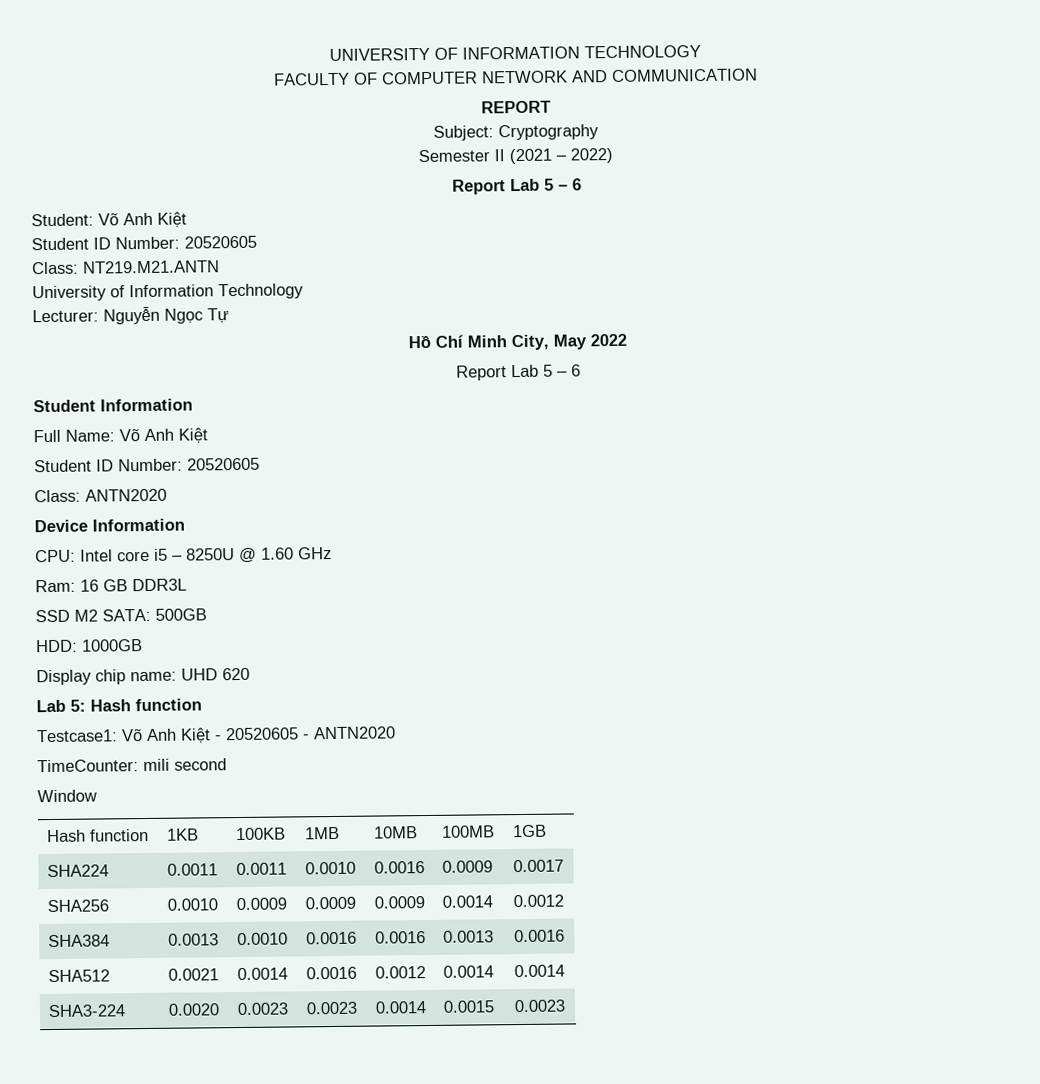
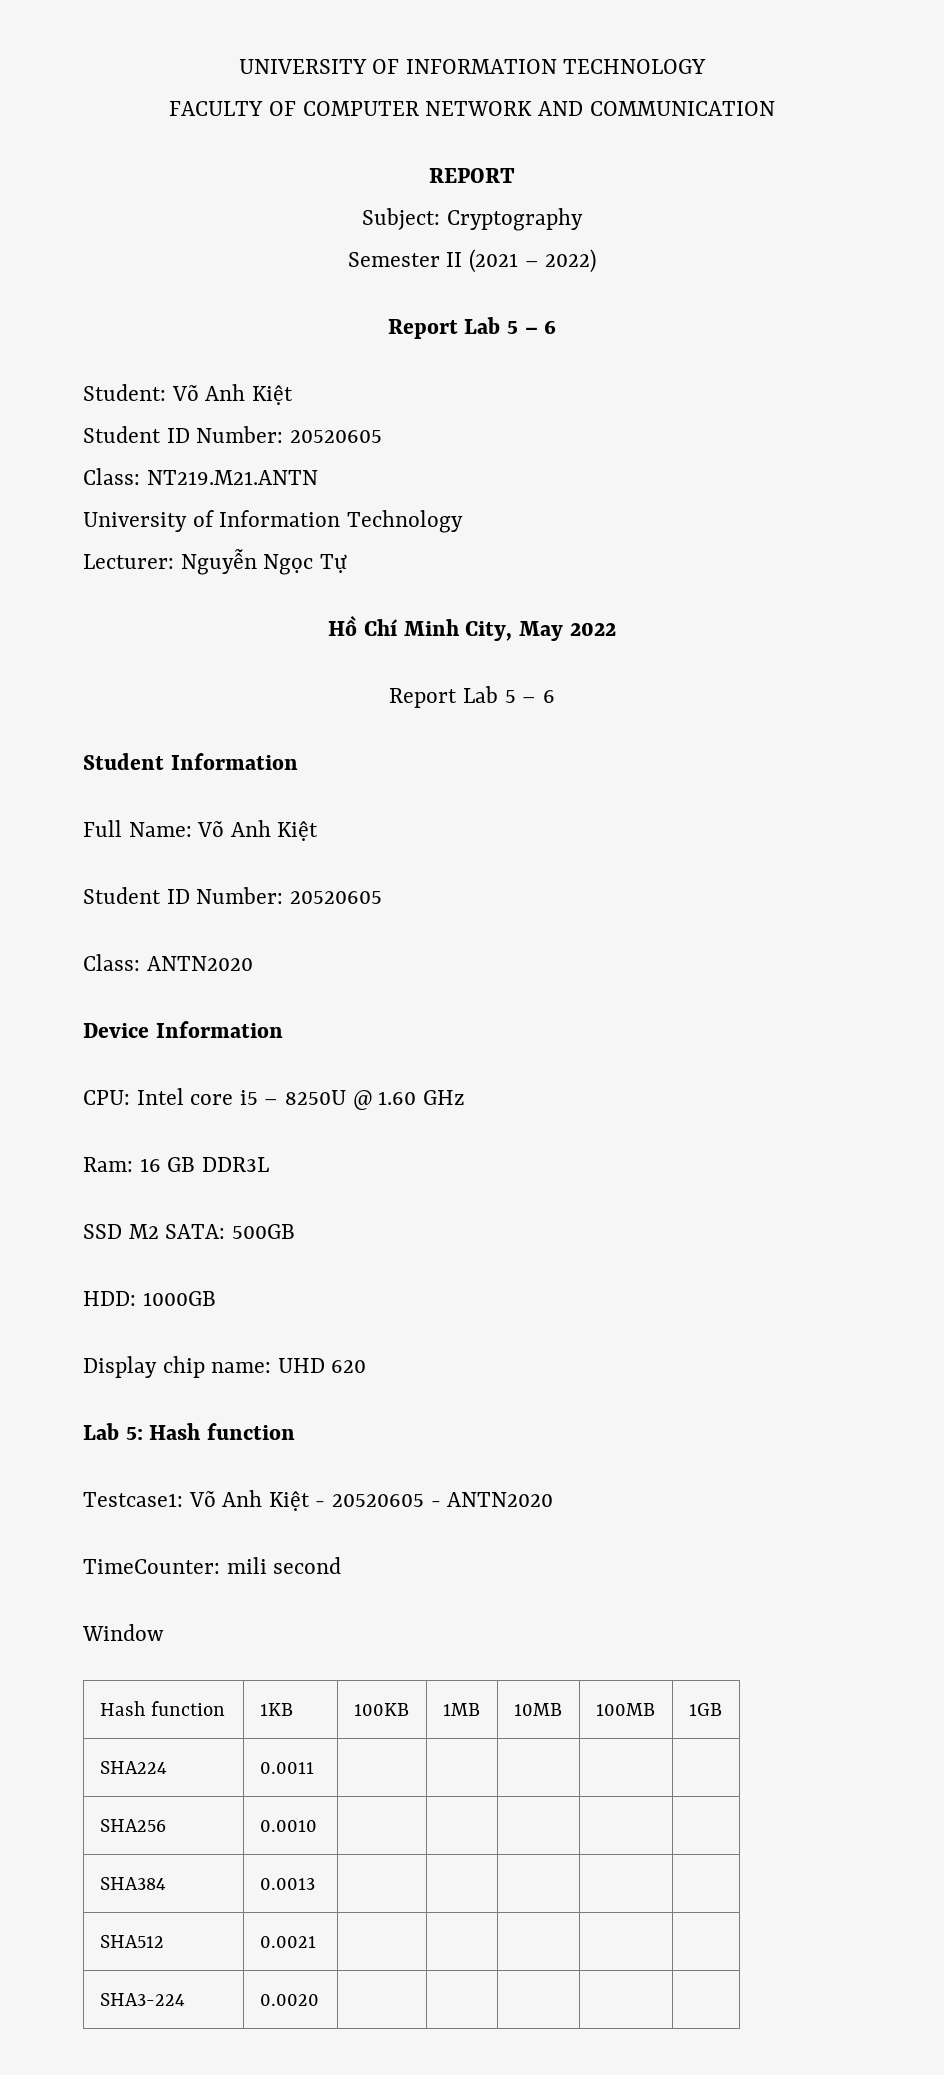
- SHA224 | 0.0011 | 0.0011 | 0.0010 | 0.0016 | 0.0009 | 0.0017
- SHA256 | 0.0010 | 0.0009 | 0.0009 | 0.0009 | 0.0014 | 0.0012
- SHA384 | 0.0013 | 0.0010 | 0.0016 | 0.0016 | 0.0013 | 0.0016
- SHA512 | 0.0021 | 0.0014 | 0.0016 | 0.0012 | 0.0014 | 0.0014
- SHA3-224 | 0.0020 | 0.0023 | 0.0023 | 0.0014 | 0.0015 | 0.0023
+ SHA224 | 0.0011 | | | | |
+ SHA256 | 0.0010 | | | | |
+ SHA384 | 0.0013 | | | | |
+ SHA512 | 0.0021 | | | | |
+ SHA3-224 | 0.0020 | | | | |

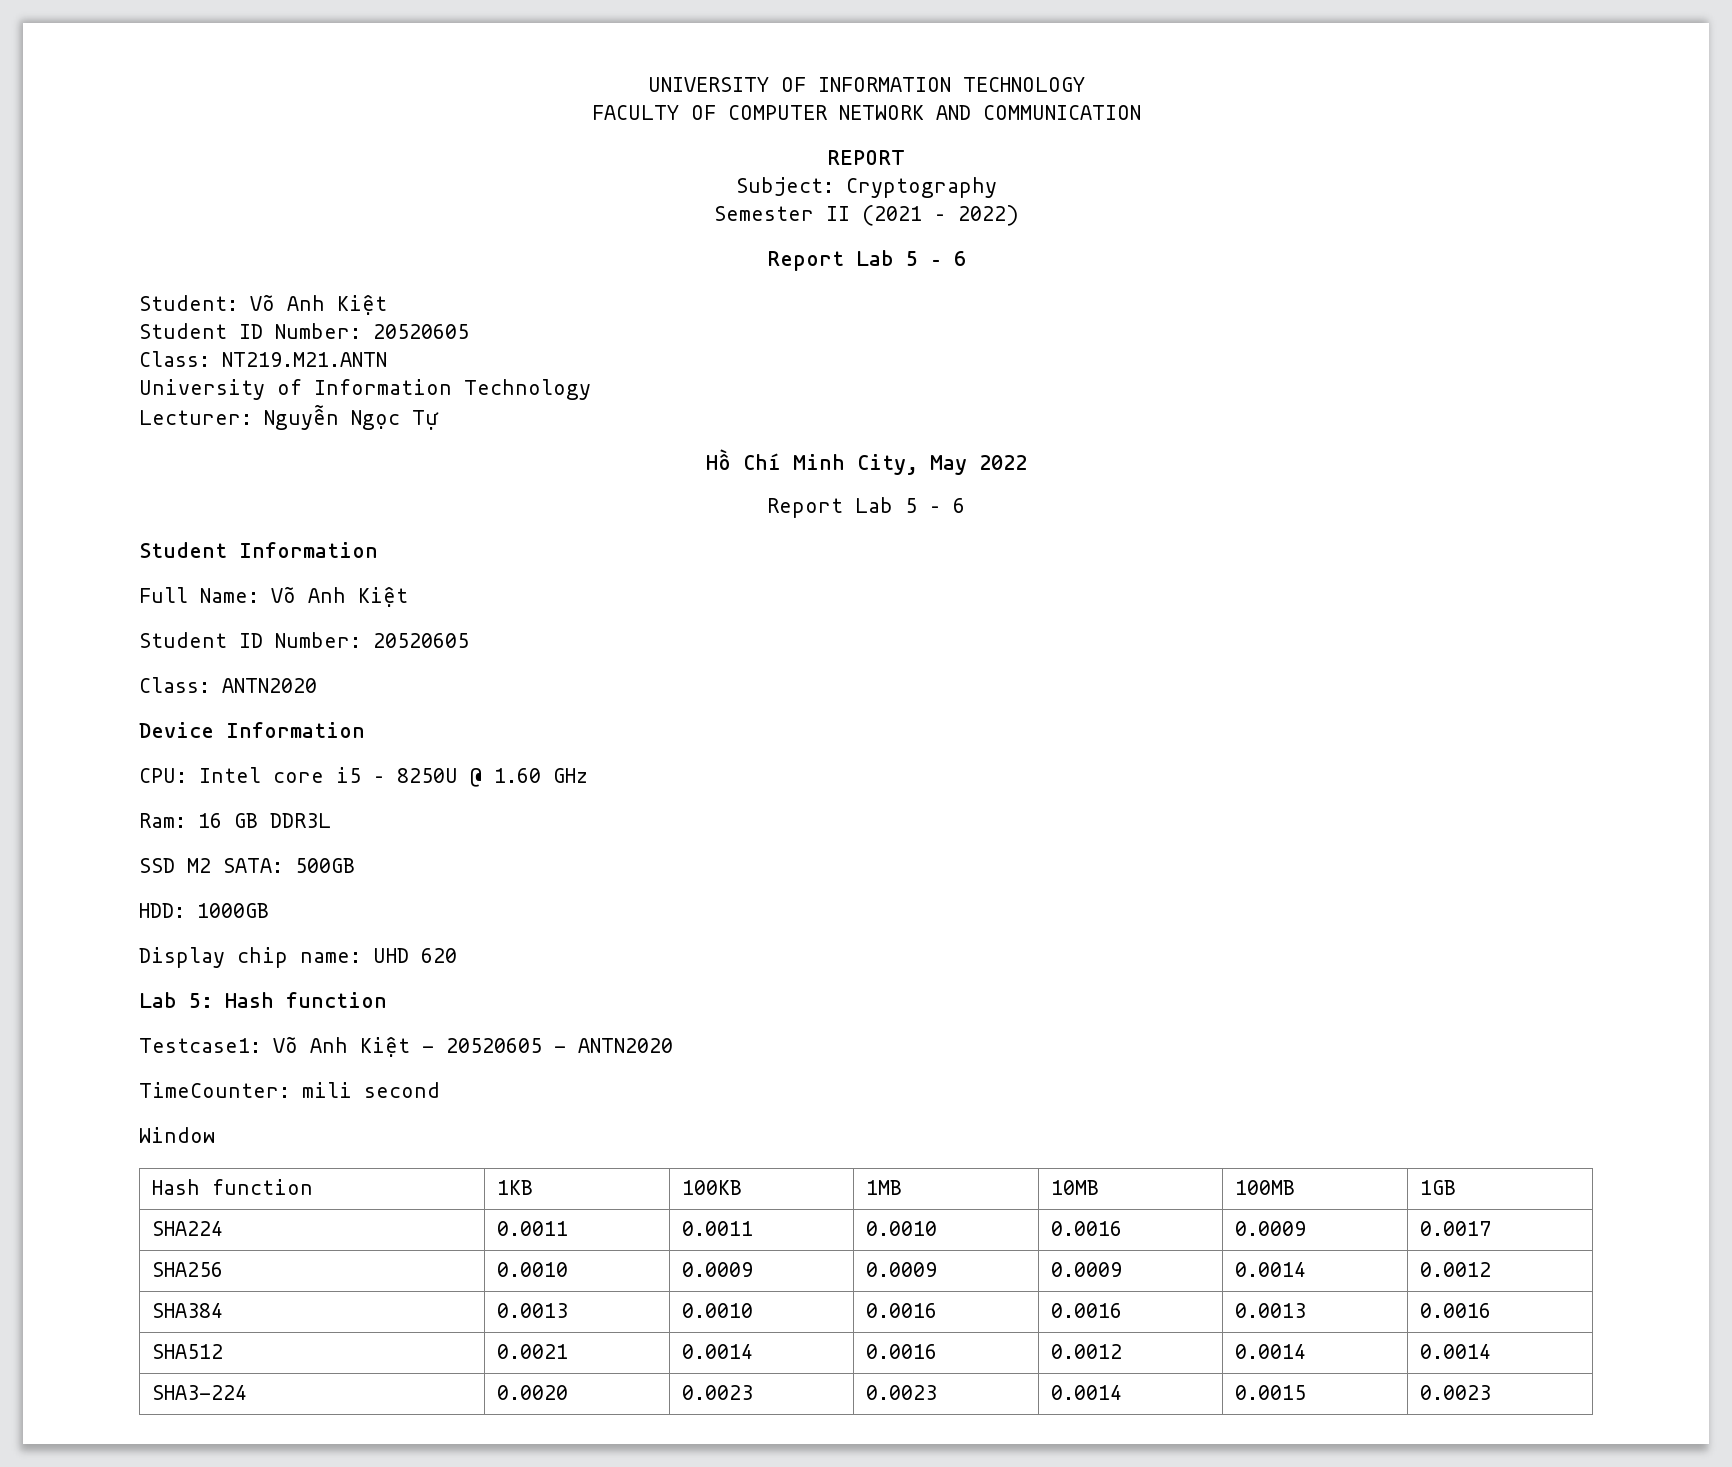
- SHA224 | 0.0011 | | | | |
- SHA256 | 0.0010 | | | | |
- SHA384 | 0.0013 | | | | |
- SHA512 | 0.0021 | | | | |
- SHA3-224 | 0.0020 | | | | |
+ SHA224 | 0.0011 | 0.0011 | 0.0010 | 0.0016 | 0.0009 | 0.0017
+ SHA256 | 0.0010 | 0.0009 | 0.0009 | 0.0009 | 0.0014 | 0.0012
+ SHA384 | 0.0013 | 0.0010 | 0.0016 | 0.0016 | 0.0013 | 0.0016
+ SHA512 | 0.0021 | 0.0014 | 0.0016 | 0.0012 | 0.0014 | 0.0014
+ SHA3-224 | 0.0020 | 0.0023 | 0.0023 | 0.0014 | 0.0015 | 0.0023

